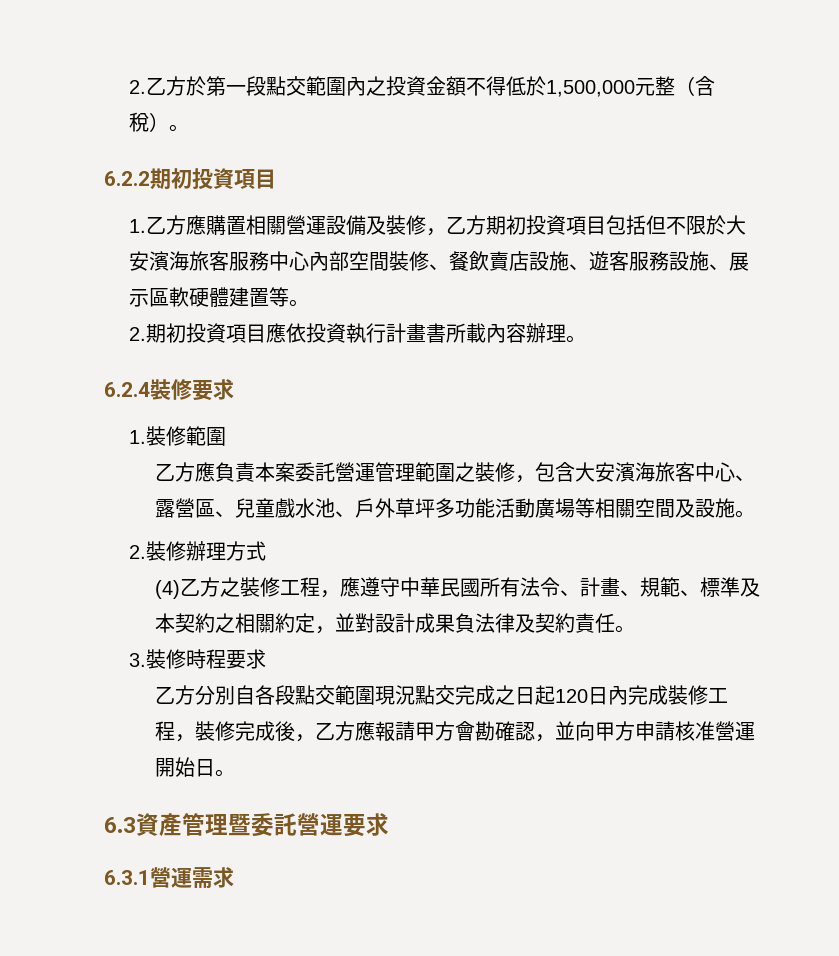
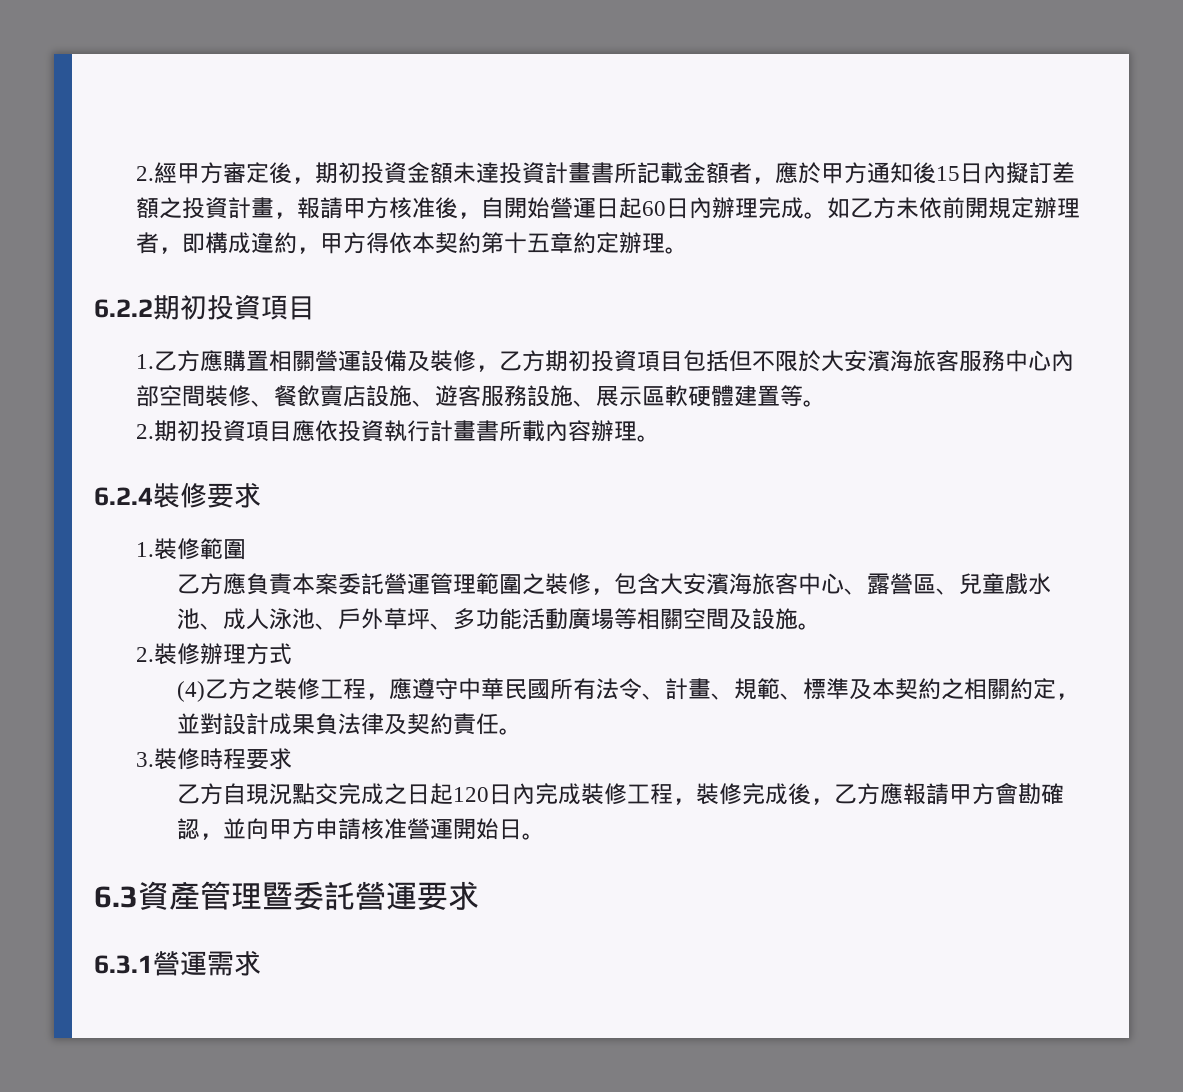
- 2.乙方於第一段點交範圍內之投資金額不得低於1,500,000元整（含稅）。
+ 2.經甲方審定後，期初投資金額未達投資計畫書所記載金額者，應於甲方通知後15日內擬訂差額之投資計畫，報請甲方核准後，自開始營運日起60日內辦理完成。如乙方未依前開規定辦理者，即構成違約，甲方得依本契約第十五章約定辦理。
- 乙方應負責本案委託營運管理範圍之裝修，包含大安濱海旅客中心、露營區、兒童戲水池、戶外草坪多功能活動廣場等相關空間及設施。
+ 乙方應負責本案委託營運管理範圍之裝修，包含大安濱海旅客中心、露營區、兒童戲水池、成人泳池、戶外草坪、多功能活動廣場等相關空間及設施。
- 乙方分別自各段點交範圍現況點交完成之日起120日內完成裝修工程，裝修完成後，乙方應報請甲方會勘確認，並向甲方申請核准營運開始日。
+ 乙方自現況點交完成之日起120日內完成裝修工程，裝修完成後，乙方應報請甲方會勘確認，並向甲方申請核准營運開始日。

